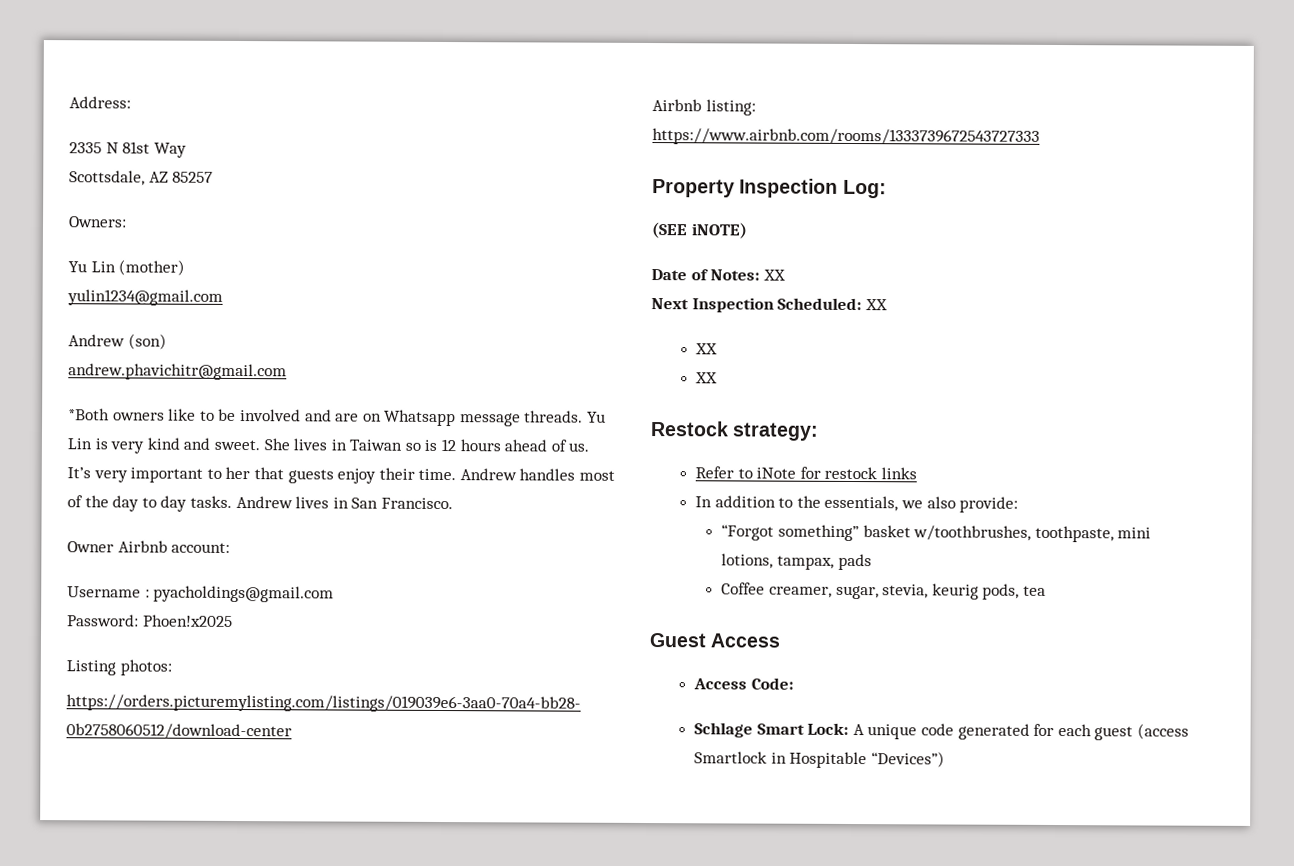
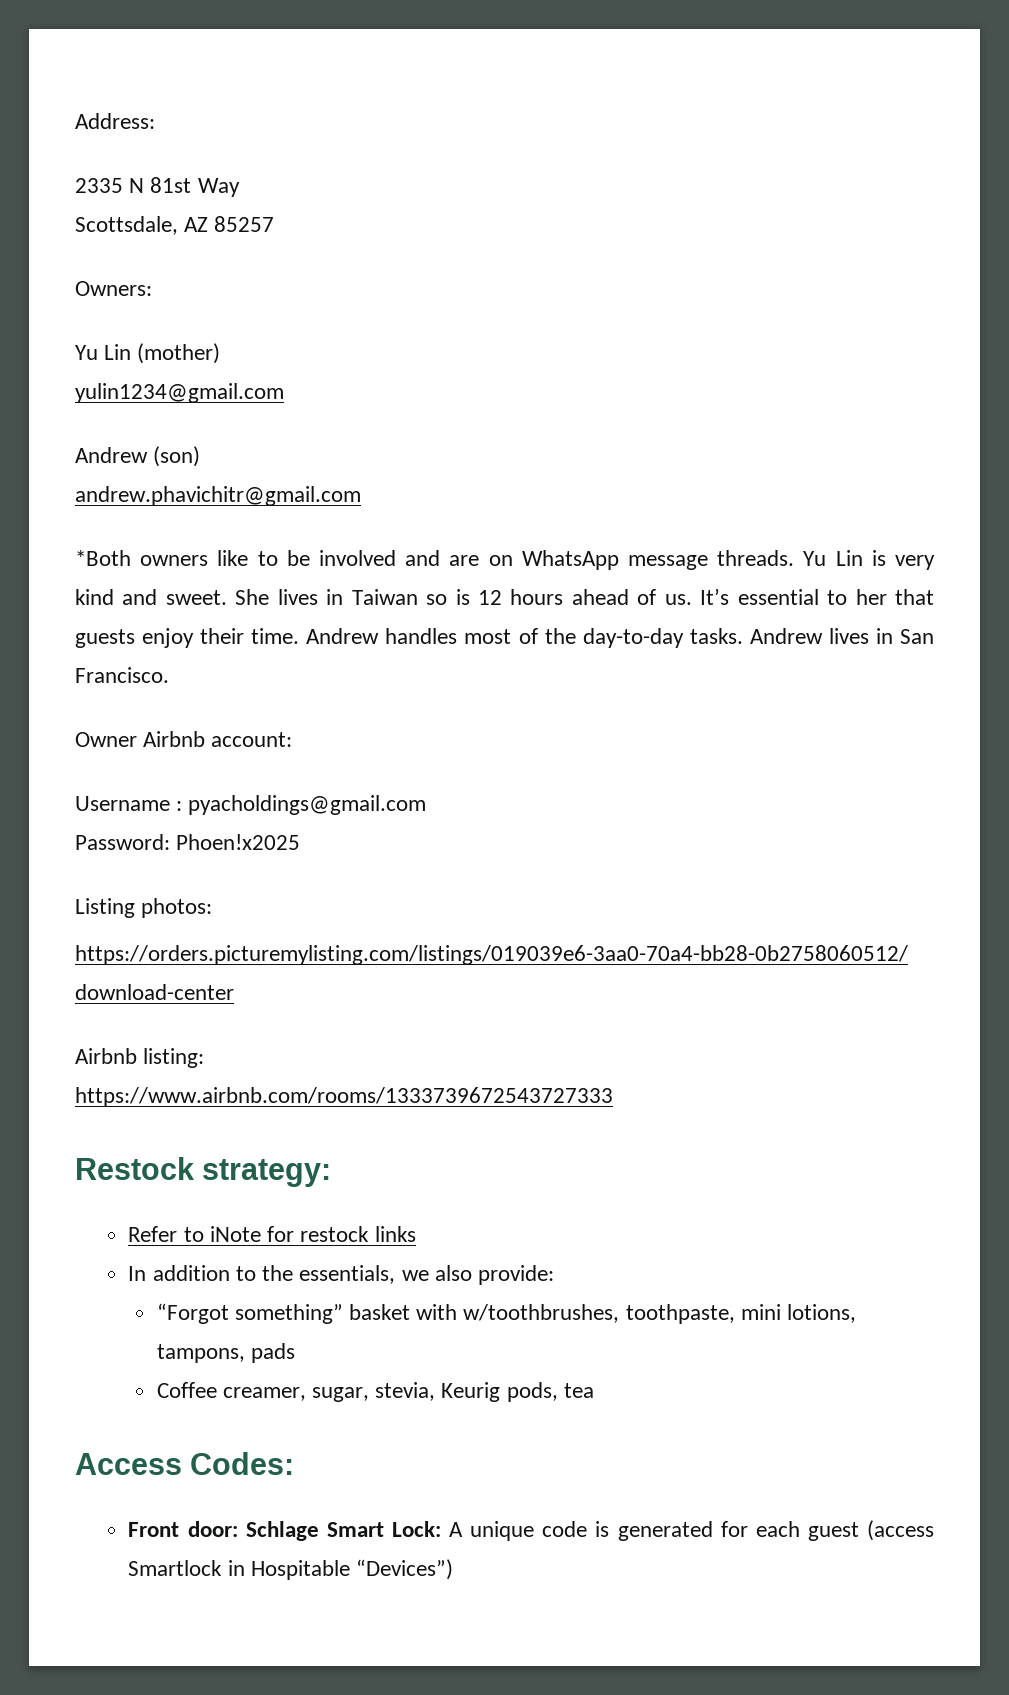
- *Both owners like to be involved and are on Whatsapp message threads.
+ *Both owners like to be involved and are on WhatsApp message threads.
- It’s very important to her that guests enjoy their time.
+ It’s essential to her that guests enjoy their time.
- Andrew handles most of the day to day tasks.
+ Andrew handles most of the day-to-day tasks.
- Property Inspection Log:
- (SEE iNOTE)
- Date of Notes: XX
- Next Inspection Scheduled: XX
- XX
- XX
- “Forgot something” basket w/toothbrushes, toothpaste, mini lotions, tampax, pads
+ “Forgot something” basket with w/toothbrushes, toothpaste, mini lotions, tampons, pads
- Coffee creamer, sugar, stevia, keurig pods, tea
+ Coffee creamer, sugar, stevia, Keurig pods, tea
- Guest Access
- Access Code:
- Schlage Smart Lock: A unique code generated for each guest (access Smartlock in Hospitable “Devices”)
+ Access Codes:
+ Front door: Schlage Smart Lock: A unique code is generated for each guest (access Smartlock in Hospitable “Devices”)

